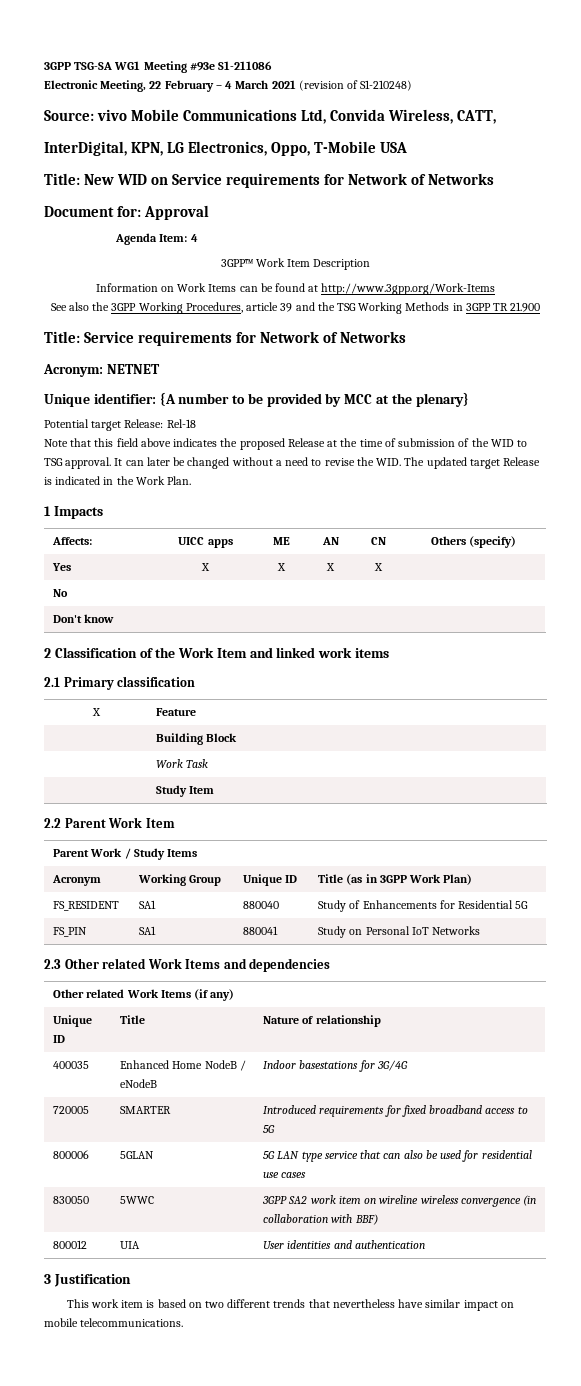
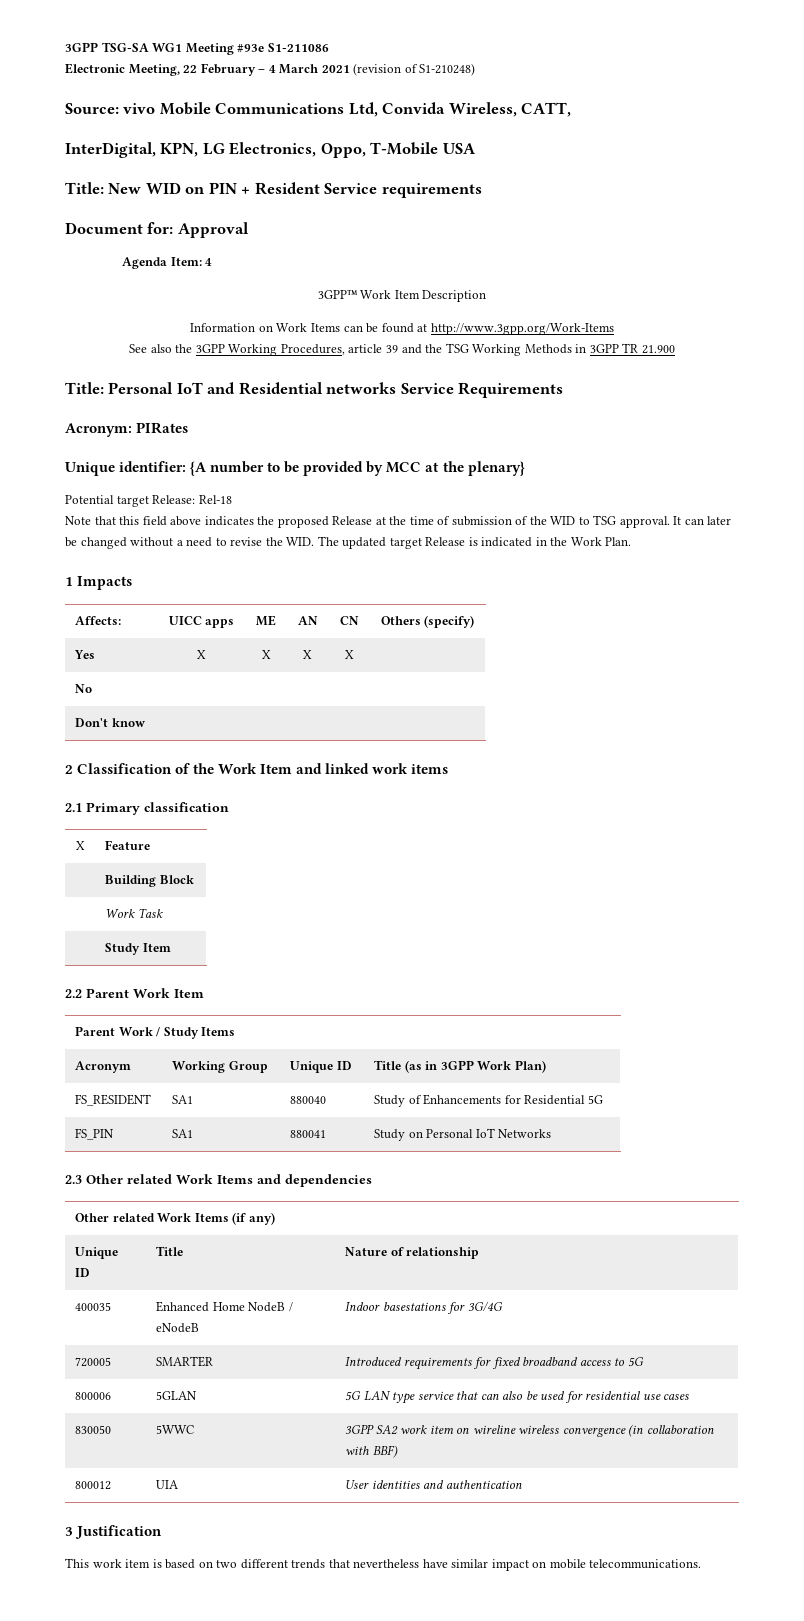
- Title: New WID on Service requirements for Network of Networks
+ Title: New WID on PIN + Resident Service requirements
- Title: Service requirements for Network of Networks
+ Title: Personal IoT and Residential networks Service Requirements
- Acronym: NETNET
+ Acronym: PIRates

